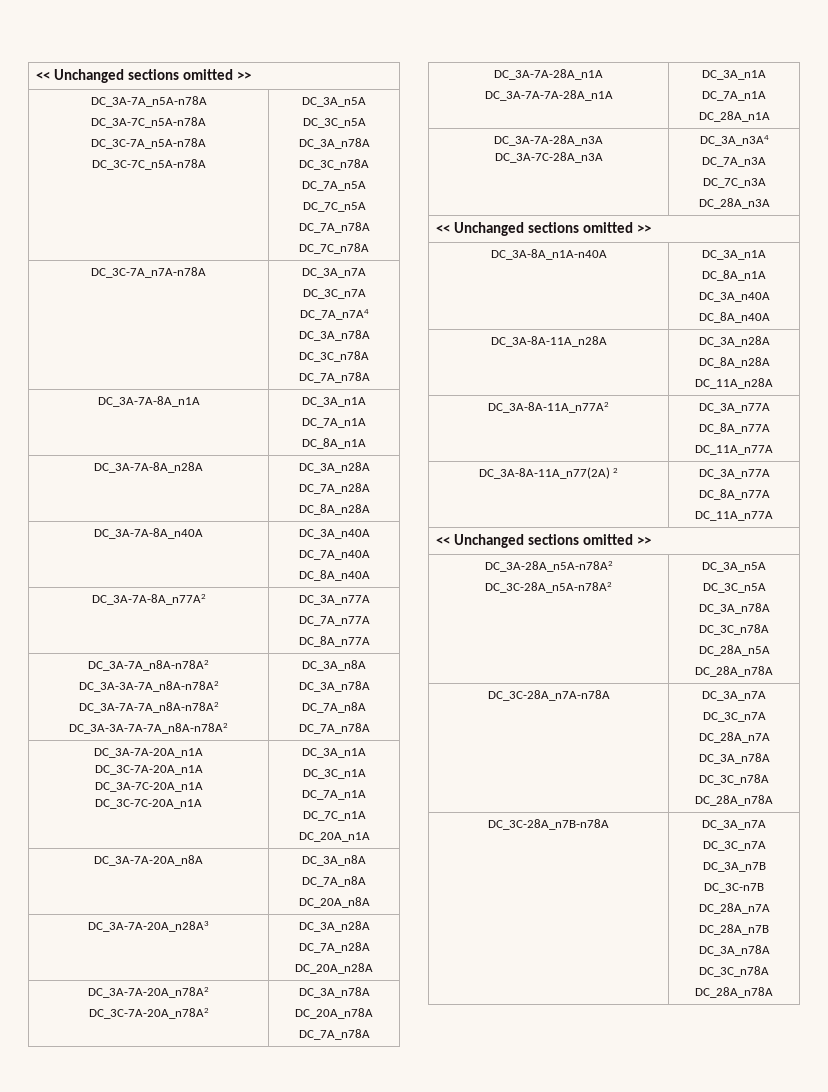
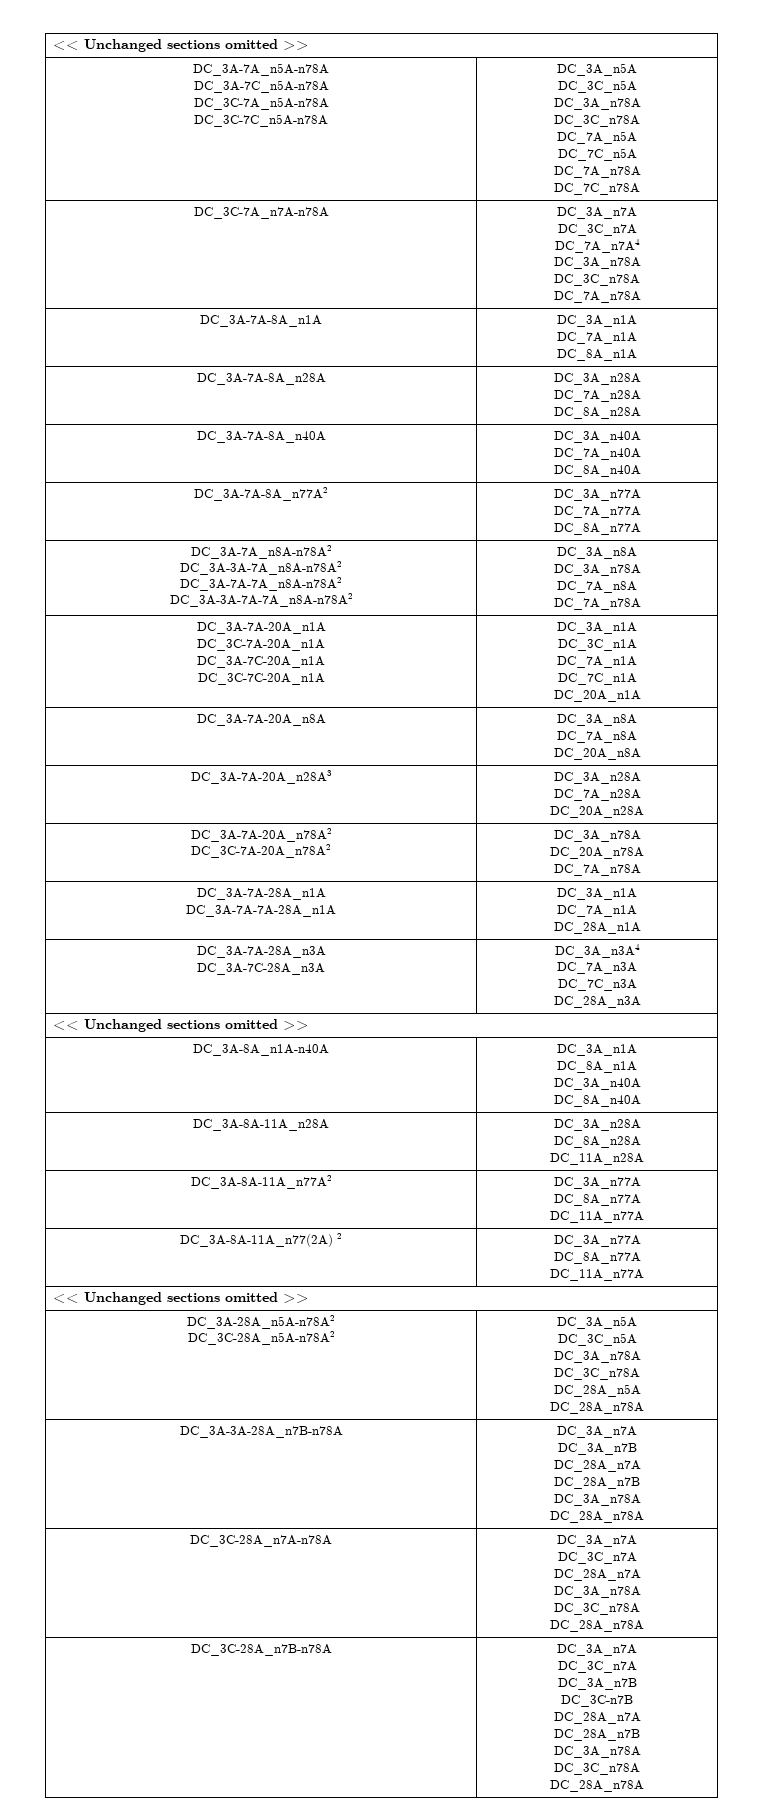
+ DC_3A-3A-28A_n7B-n78A | DC_3A_n7A
+ DC_3A_n7B
+ DC_28A_n7A
+ DC_28A_n7B
+ DC_3A_n78A
+ DC_28A_n78A

